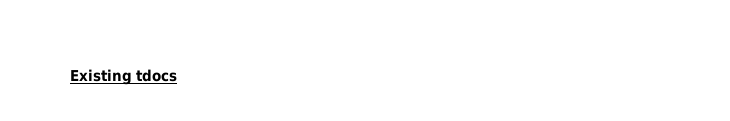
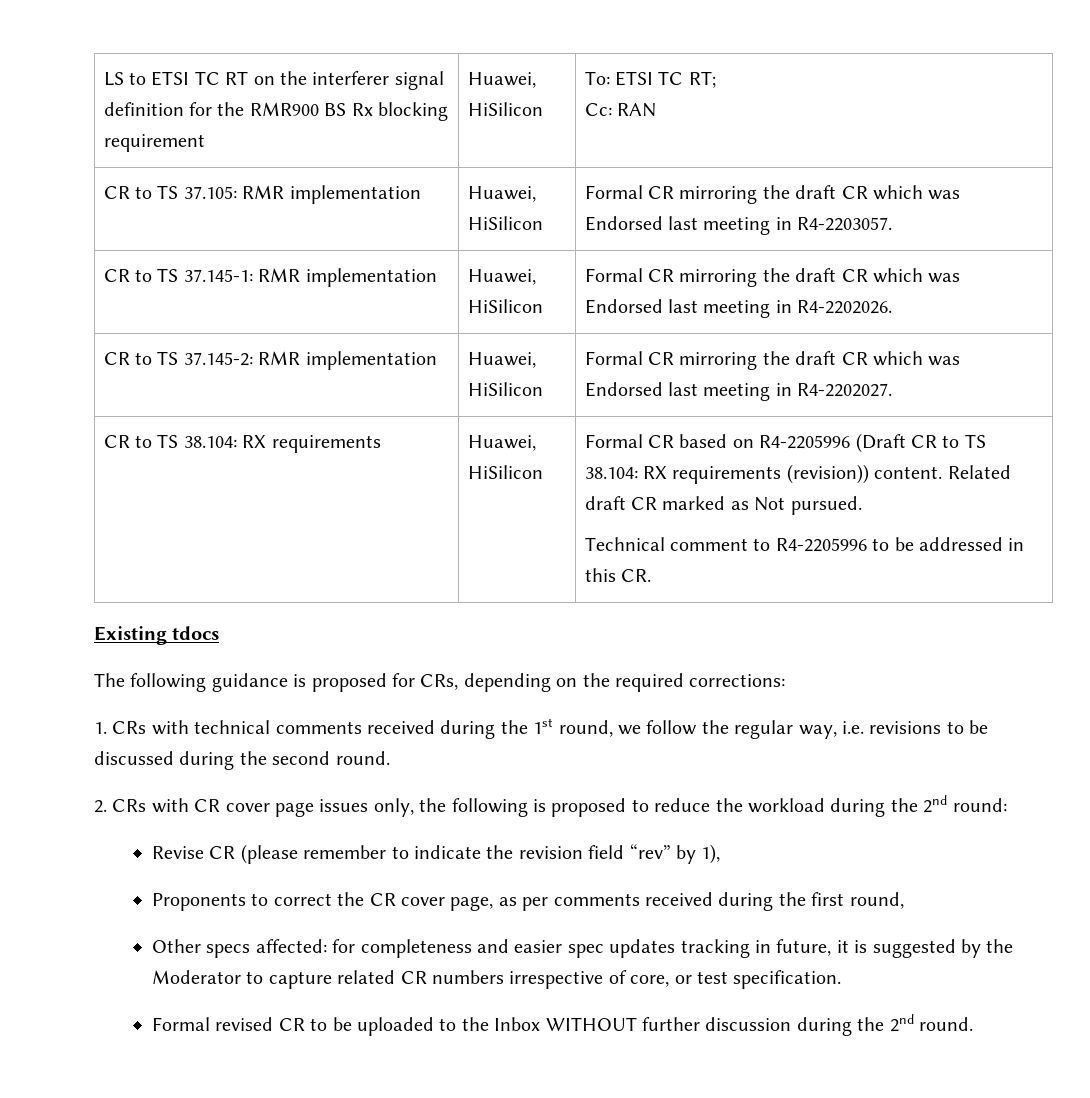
+ LS to ETSI TC RT on the interferer signal definition for the RMR900 BS Rx blocking requirement | Huawei, HiSilicon | To: ETSI TC RT;
+ Cc: RAN
+ CR to TS 37.105: RMR implementation | Huawei, HiSilicon | Formal CR mirroring the draft CR which was Endorsed last meeting in R4-2203057.
+ CR to TS 37.145-1: RMR implementation | Huawei, HiSilicon | Formal CR mirroring the draft CR which was Endorsed last meeting in R4-2202026.
+ CR to TS 37.145-2: RMR implementation | Huawei, HiSilicon | Formal CR mirroring the draft CR which was Endorsed last meeting in R4-2202027.
+ CR to TS 38.104: RX requirements | Huawei, HiSilicon | Formal CR based on R4-2205996 (Draft CR to TS 38.104: RX requirements (revision)) content. Related draft CR marked as Not pursued.
+ Technical comment to R4-2205996 to be addressed in this CR.
  Existing tdocs
+ The following guidance is proposed for CRs, depending on the required corrections:
+ 1. CRs with technical comments received during the 1st round, we follow the regular way, i.e. revisions to be discussed during the second round.
+ 2. CRs with CR cover page issues only, the following is proposed to reduce the workload during the 2nd round:
+ Revise CR (please remember to indicate the revision field “rev” by 1),
+ Proponents to correct the CR cover page, as per comments received during the first round,
+ Other specs affected: for completeness and easier spec updates tracking in future, it is suggested by the Moderator to capture related CR numbers irrespective of core, or test specification.
+ Formal revised CR to be uploaded to the Inbox WITHOUT further discussion during the 2nd round.

